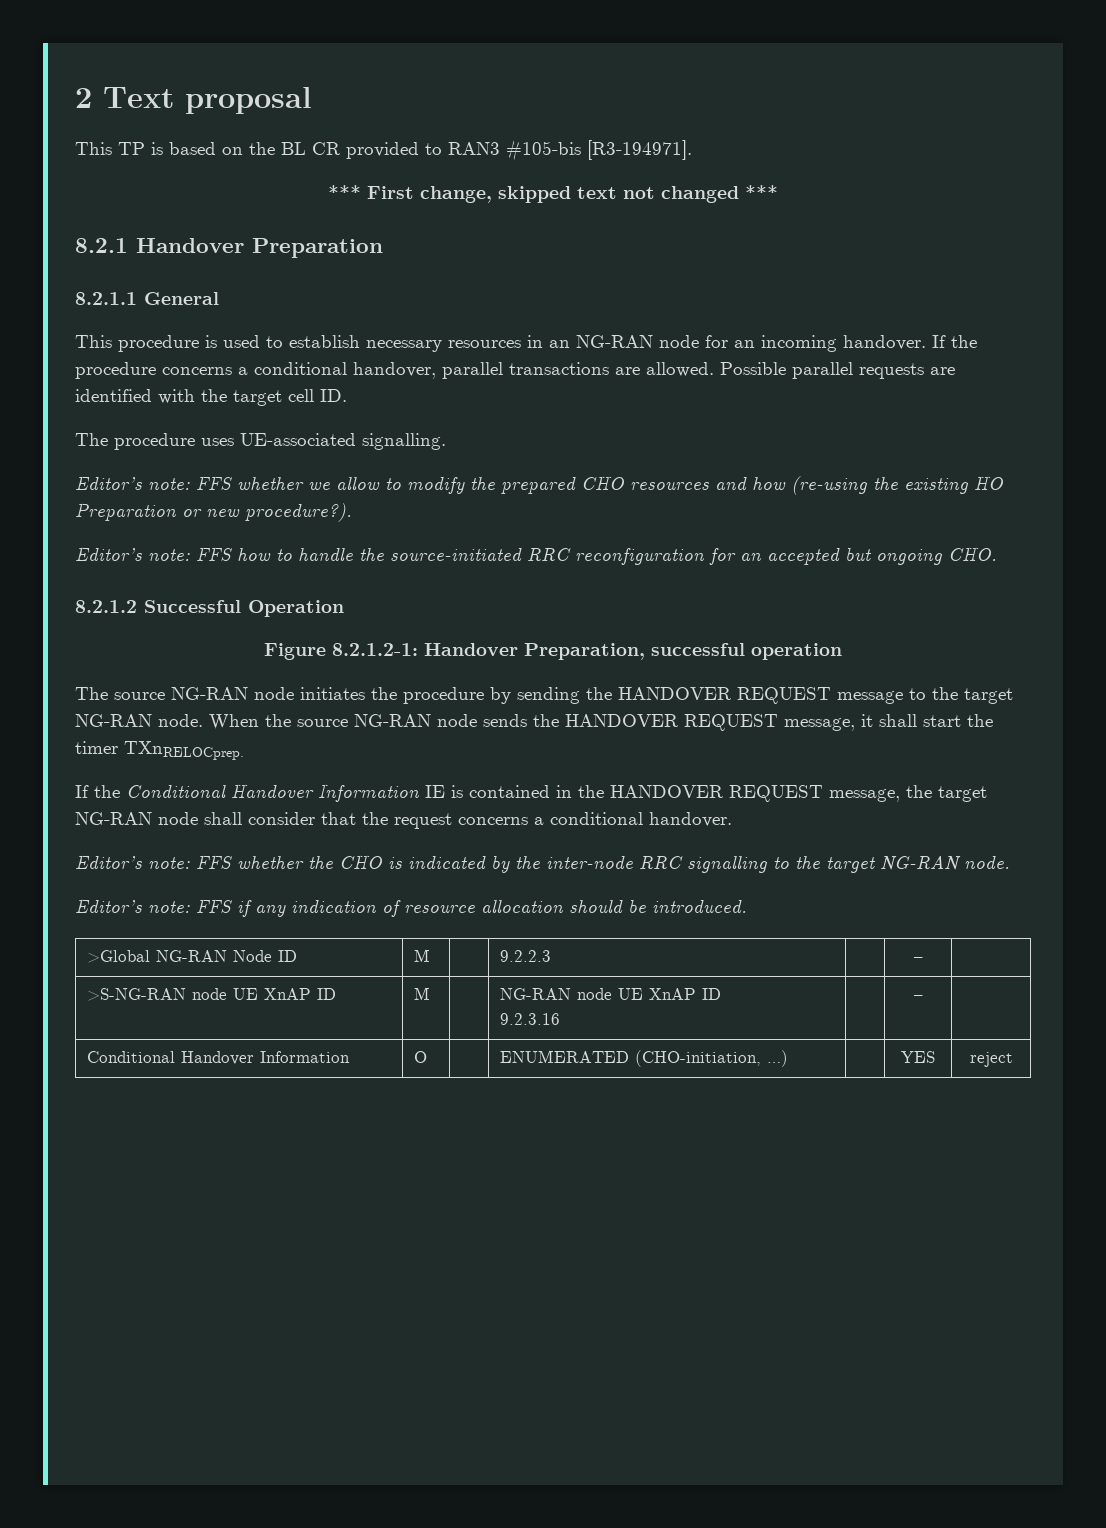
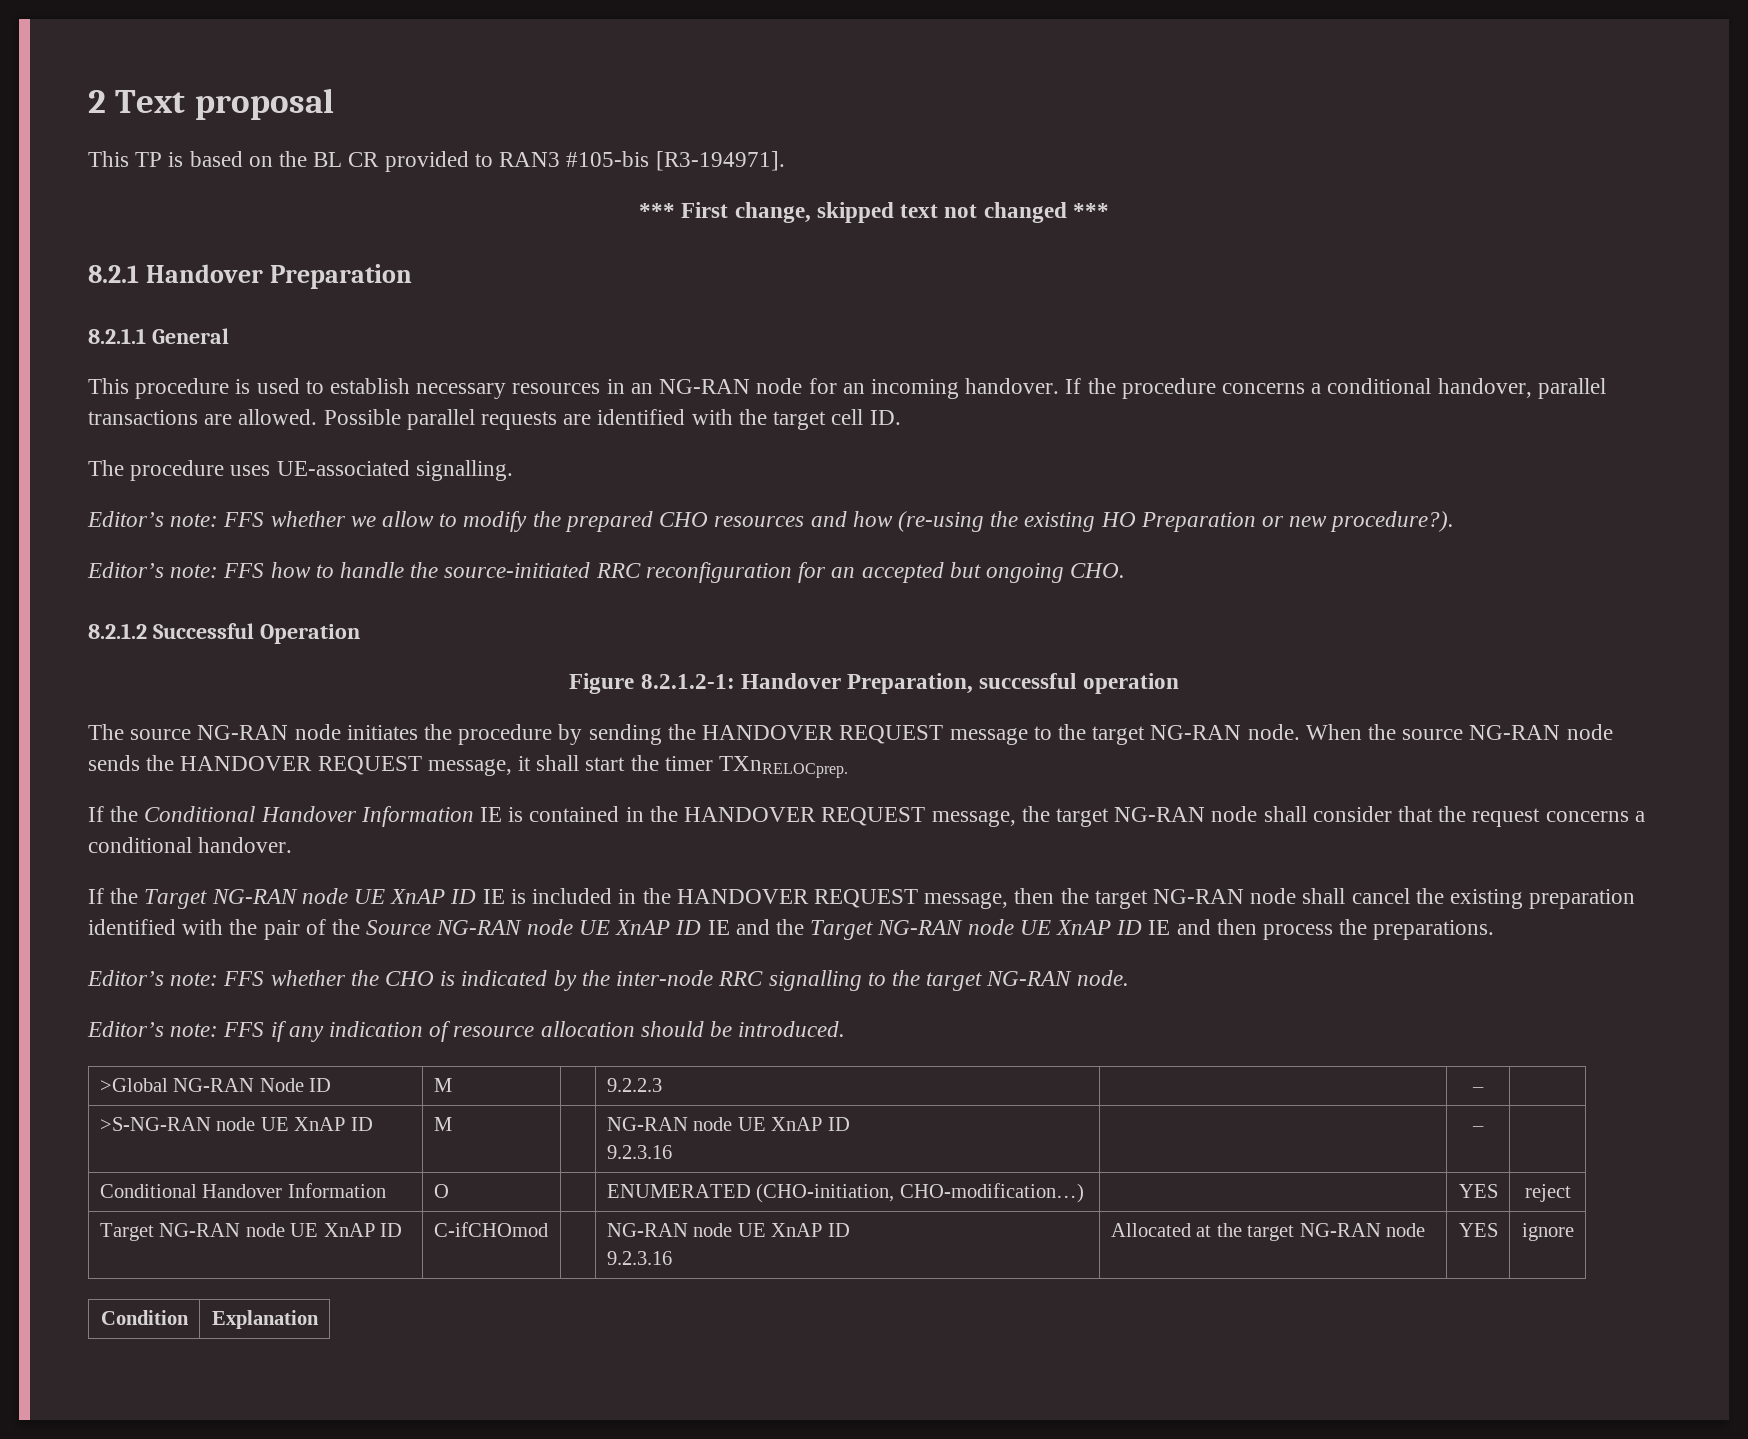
+ If the Target NG-RAN node UE XnAP ID IE is included in the HANDOVER REQUEST message, then the target NG-RAN node shall cancel the existing preparation identified with the pair of the Source NG-RAN node UE XnAP ID IE and the Target NG-RAN node UE XnAP ID IE and then process the preparations.
- Conditional Handover Information | O | | ENUMERATED (CHO-initiation, …) | | YES | reject
+ Conditional Handover Information | O | | ENUMERATED (CHO-initiation, CHO-modification…) | | YES | reject
+ Target NG-RAN node UE XnAP ID | C-ifCHOmod | | NG-RAN node UE XnAP ID
+ 9.2.3.16 | Allocated at the target NG-RAN node | YES | ignore
+ Condition | Explanation

